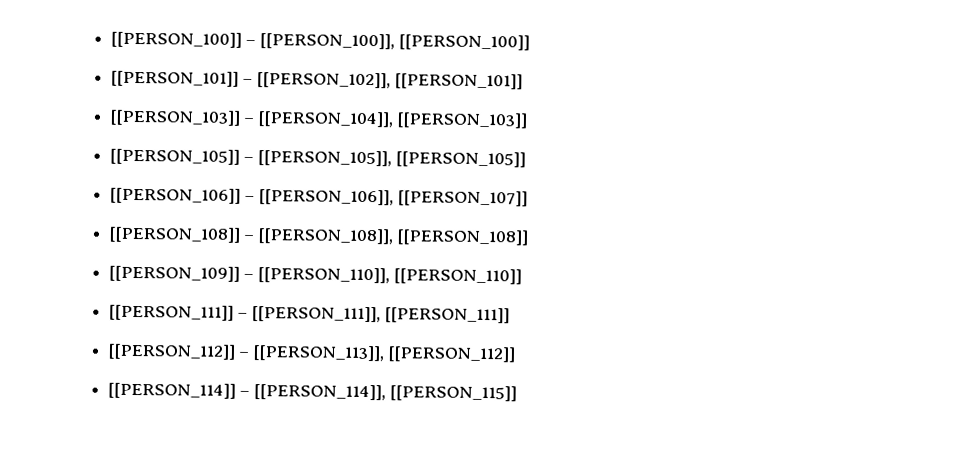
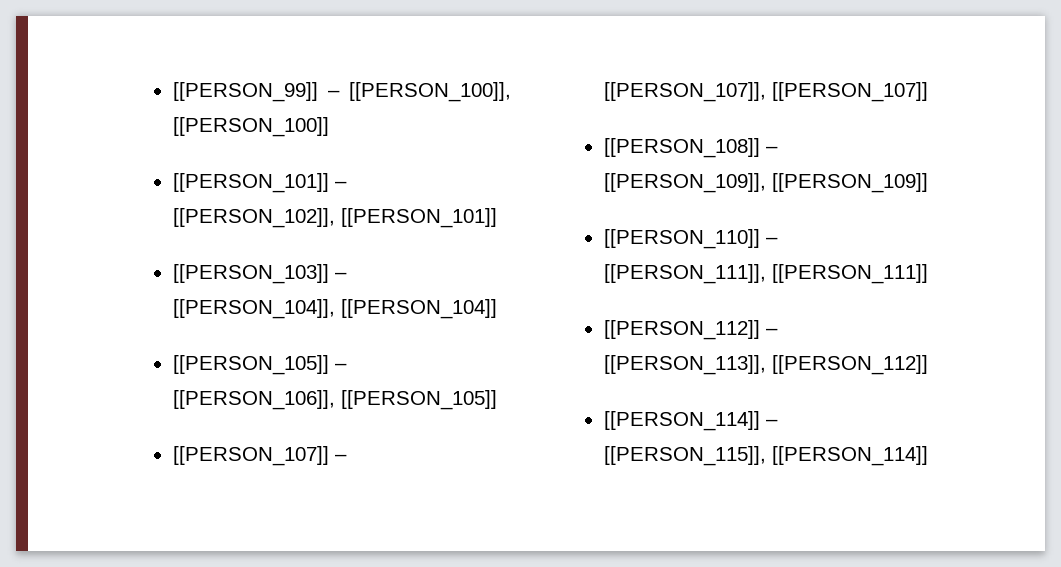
- [[PERSON_100]] – [[PERSON_100]], [[PERSON_100]]
+ [[PERSON_99]] – [[PERSON_100]], [[PERSON_100]]
- [[PERSON_103]] – [[PERSON_104]], [[PERSON_103]]
+ [[PERSON_103]] – [[PERSON_104]], [[PERSON_104]]
- [[PERSON_105]] – [[PERSON_105]], [[PERSON_105]]
+ [[PERSON_105]] – [[PERSON_106]], [[PERSON_105]]
- [[PERSON_106]] – [[PERSON_106]], [[PERSON_107]]
+ [[PERSON_107]] – [[PERSON_107]], [[PERSON_107]]
- [[PERSON_108]] – [[PERSON_108]], [[PERSON_108]]
- [[PERSON_109]] – [[PERSON_110]], [[PERSON_110]]
- [[PERSON_111]] – [[PERSON_111]], [[PERSON_111]]
+ [[PERSON_108]] – [[PERSON_109]], [[PERSON_109]]
+ [[PERSON_110]] – [[PERSON_111]], [[PERSON_111]]
- [[PERSON_114]] – [[PERSON_114]], [[PERSON_115]]
+ [[PERSON_114]] – [[PERSON_115]], [[PERSON_114]]

